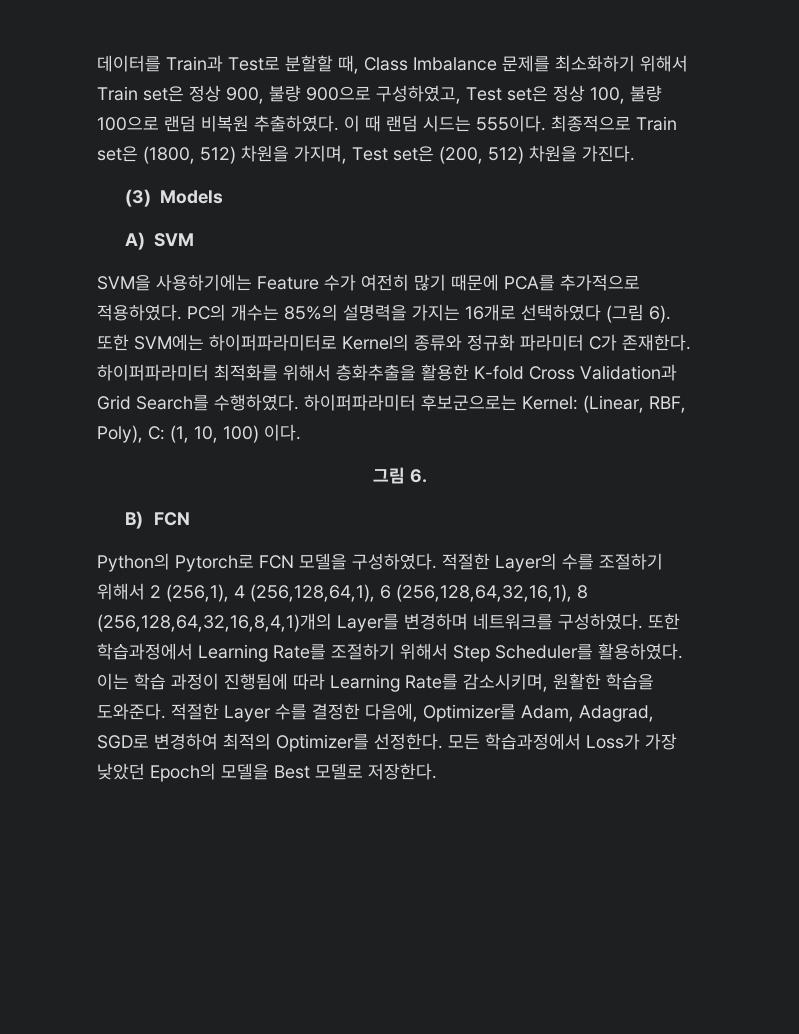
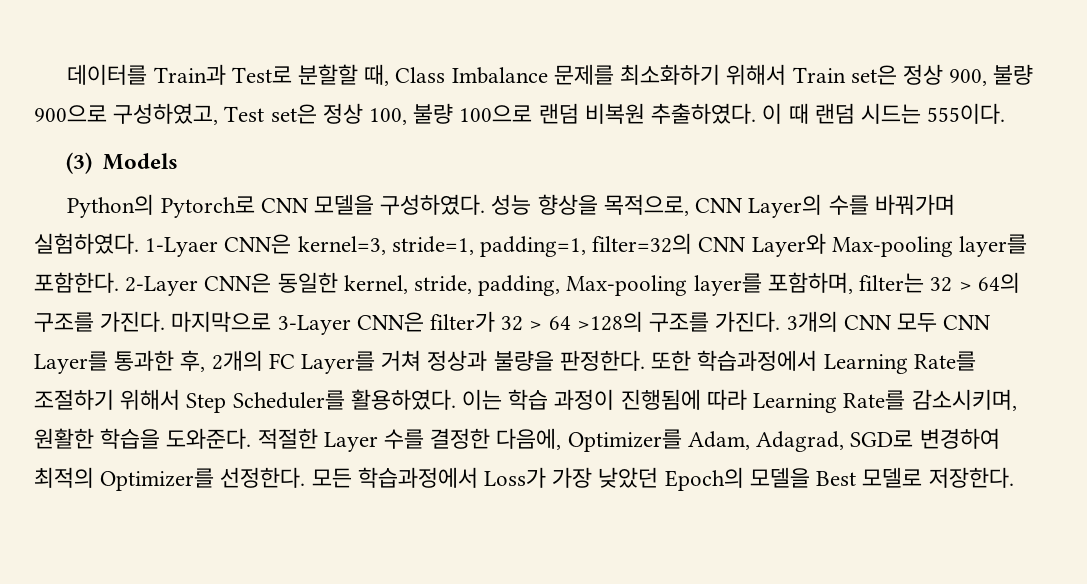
- 이 때 랜덤 시드는 555이다. 최종적으로 Train set은 (1800, 512) 차원을 가지며, Test set은 (200, 512) 차원을 가진다.
+ 이 때 랜덤 시드는 555이다.
  (3) Models
- A) SVM
- SVM을 사용하기에는 Feature 수가 여전히 많기 때문에 PCA를 추가적으로 적용하였다. PC의 개수는 85%의 설명력을 가지는 16개로 선택하였다 (그림 6). 또한 SVM에는 하이퍼파라미터로 Kernel의 종류와 정규화 파라미터 C가 존재한다. 하이퍼파라미터 최적화를 위해서 층화추출을 활용한 K-fold Cross Validation과 Grid Search를 수행하였다. 하이퍼파라미터 후보군으로는 Kernel: (Linear, RBF, Poly), C: (1, 10, 100) 이다.
- 그림 6.
- B) FCN
- Python의 Pytorch로 FCN 모델을 구성하였다.
+ Python의 Pytorch로 CNN 모델을 구성하였다.
- 적절한 Layer의 수를 조절하기 위해서 2 (256,1), 4 (256,128,64,1), 6 (256,128,64,32,16,1), 8 (256,128,64,32,16,8,4,1)개의 Layer를 변경하며 네트워크를 구성하였다.
+ 성능 향상을 목적으로, CNN Layer의 수를 바꿔가며 실험하였다. 1-Lyaer CNN은 kernel=3, stride=1, padding=1, filter=32의 CNN Layer와 Max-pooling layer를 포함한다. 2-Layer CNN은 동일한 kernel, stride, padding, Max-pooling layer를 포함하며, filter는 32 > 64의 구조를 가진다. 마지막으로 3-Layer CNN은 filter가 32 > 64 >128의 구조를 가진다. 3개의 CNN 모두 CNN Layer를 통과한 후, 2개의 FC Layer를 거쳐 정상과 불량을 판정한다.

